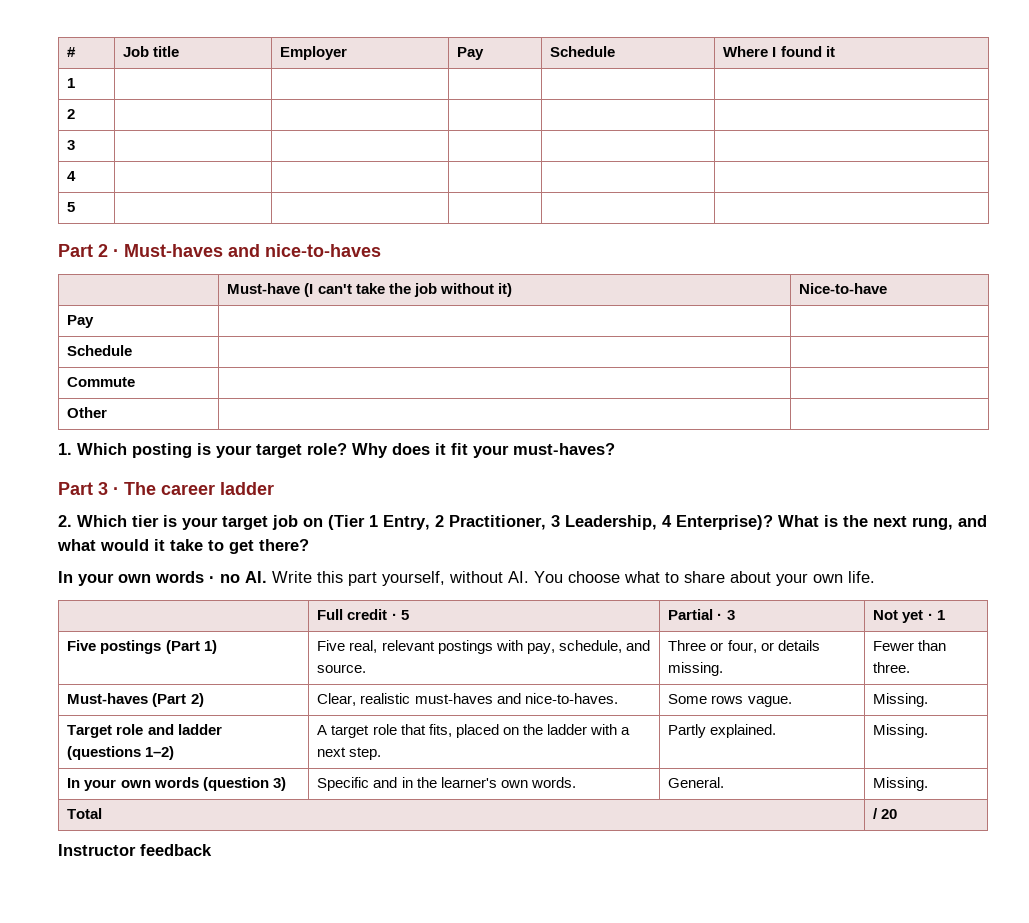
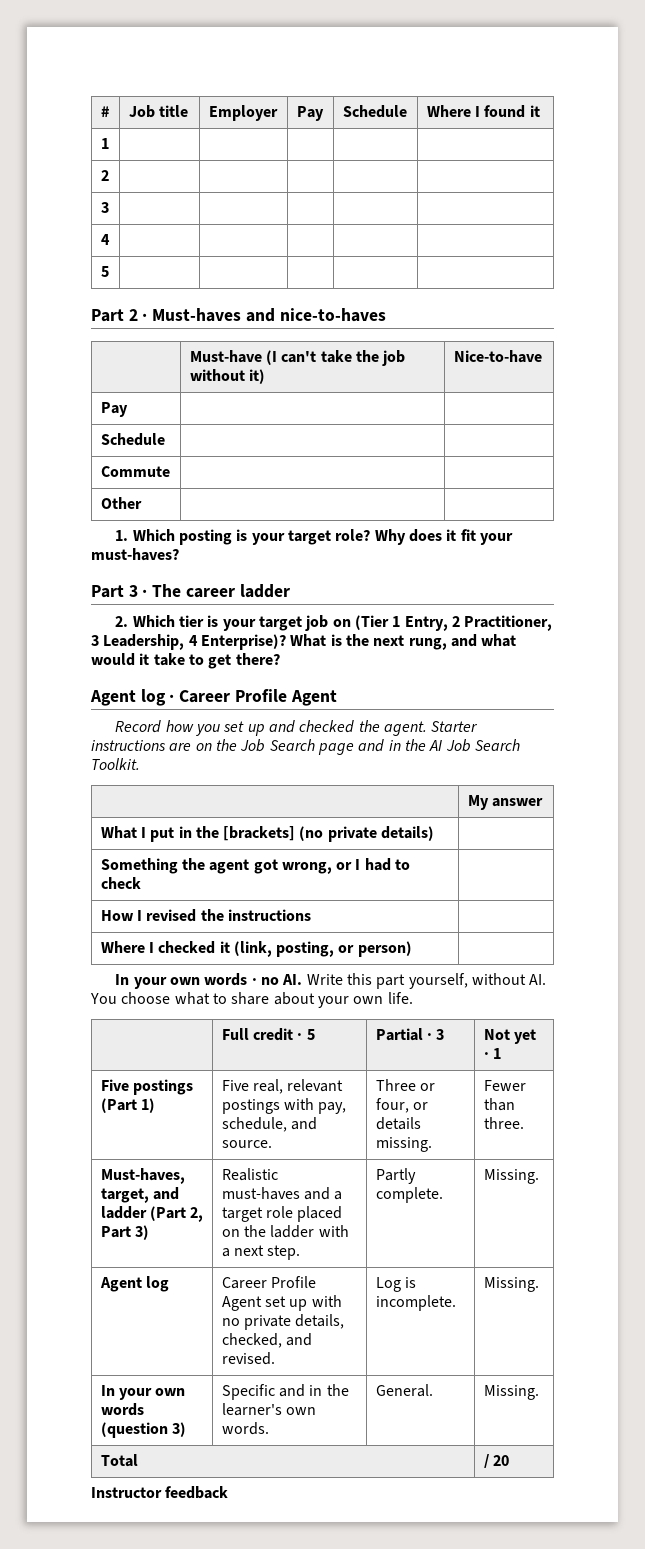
+ Agent log · Career Profile Agent
+ Record how you set up and checked the agent. Starter instructions are on the Job Search page and in the AI Job Search Toolkit.
+ | My answer
+ What I put in the [brackets] (no private details) |
+ Something the agent got wrong, or I had to check |
+ How I revised the instructions |
+ Where I checked it (link, posting, or person) |
- Must-haves (Part 2) | Clear, realistic must-haves and nice-to-haves. | Some rows vague. | Missing.
- Target role and ladder (questions 1–2) | A target role that fits, placed on the ladder with a next step. | Partly explained. | Missing.
+ Must-haves, target, and ladder (Part 2, Part 3) | Realistic must-haves and a target role placed on the ladder with a next step. | Partly complete. | Missing.
+ Agent log | Career Profile Agent set up with no private details, checked, and revised. | Log is incomplete. | Missing.

